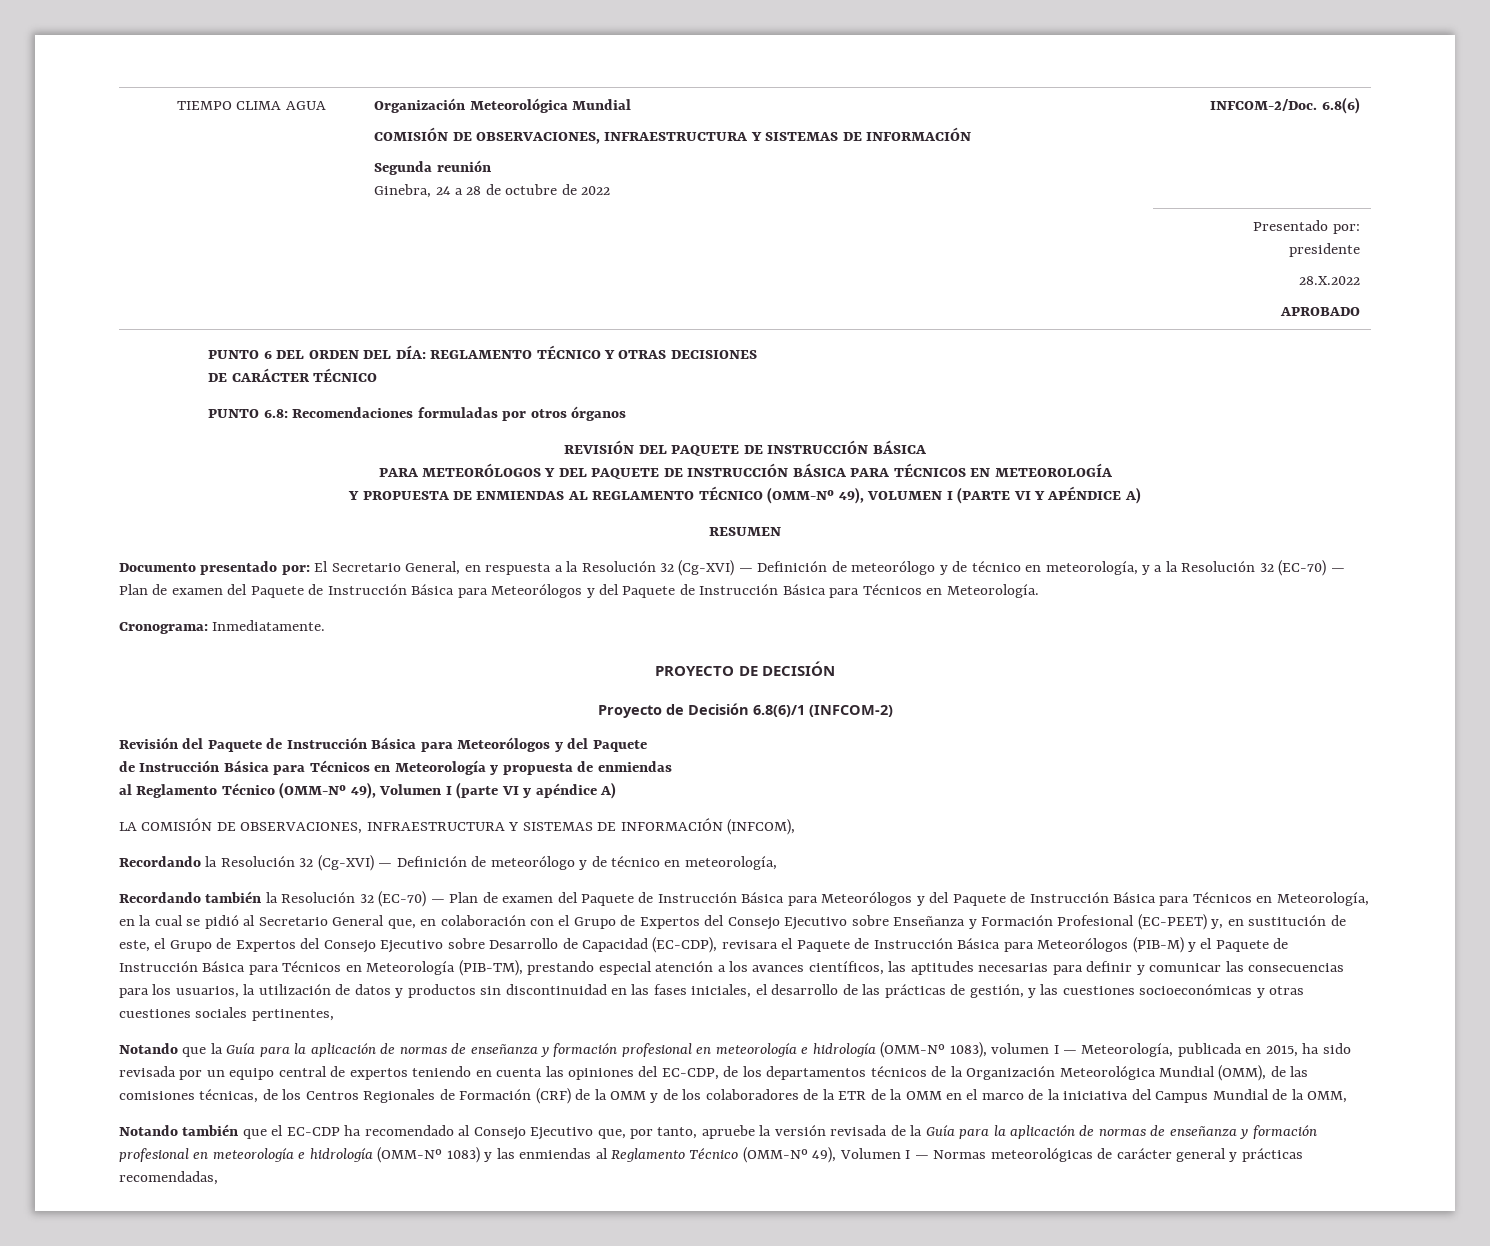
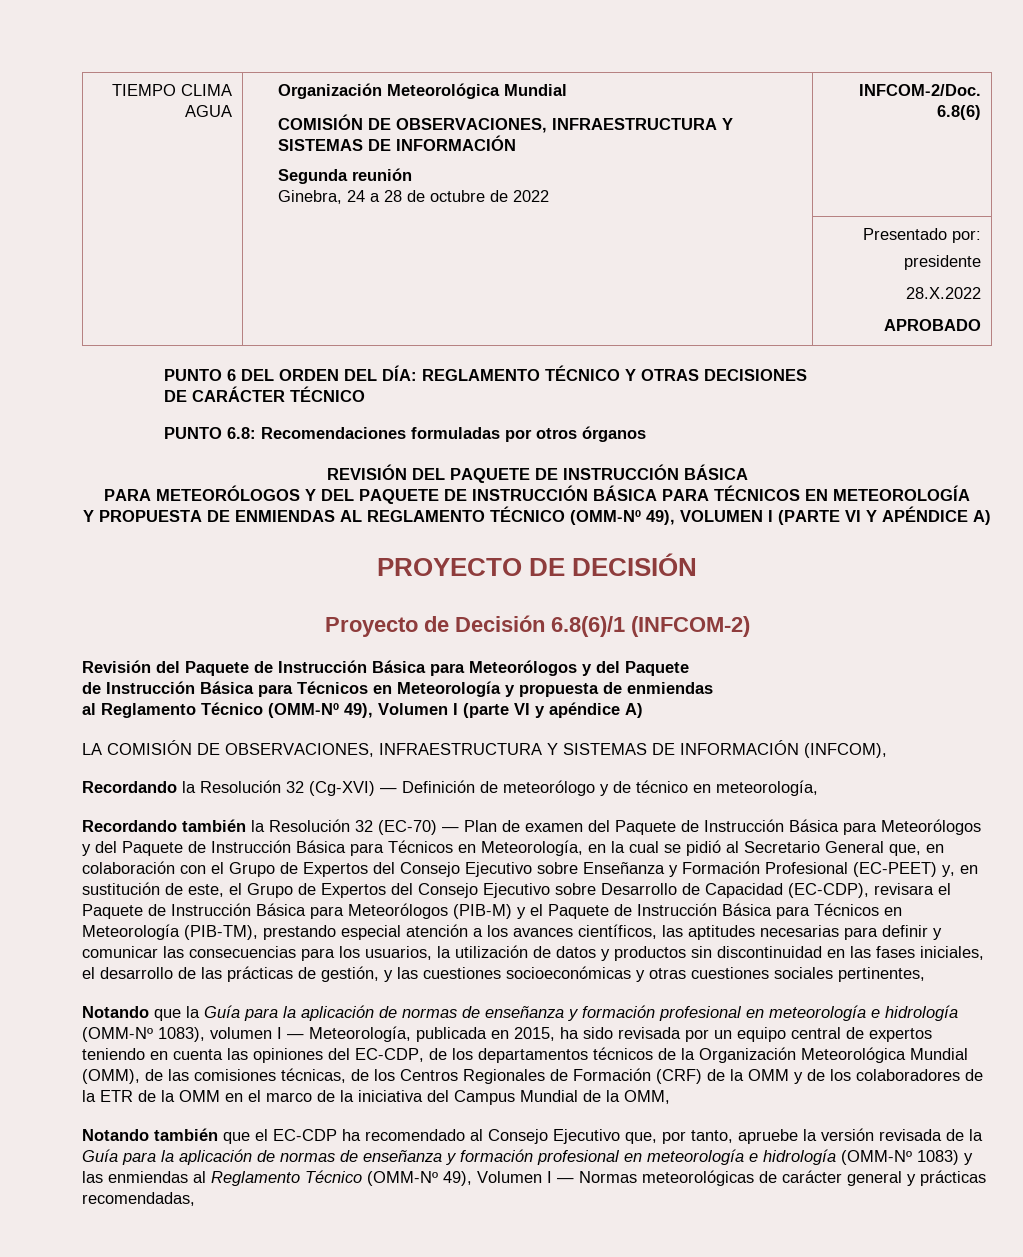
- RESUMEN
- Documento presentado por: El Secretario General, en respuesta a la Resolución 32 (Cg-XVI) — Definición de meteorólogo y de técnico en meteorología, y a la Resolución 32 (EC-70) — Plan de examen del Paquete de Instrucción Básica para Meteorólogos y del Paquete de Instrucción Básica para Técnicos en Meteorología.
- Cronograma: Inmediatamente.

